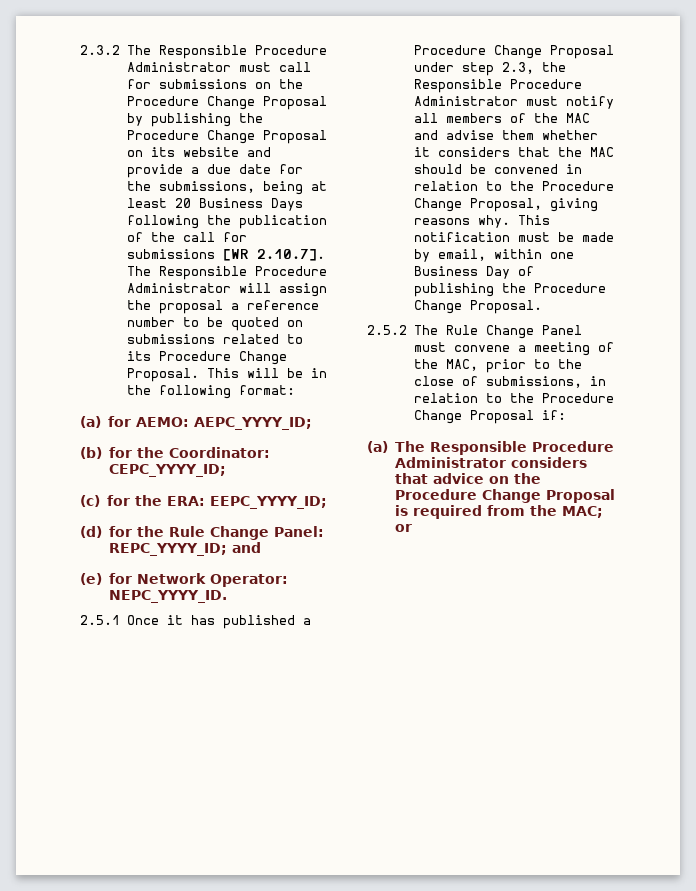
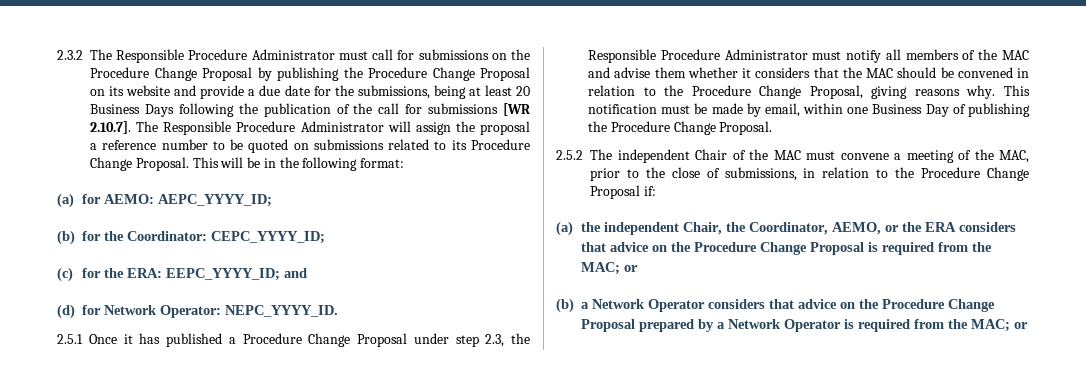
- (c) for the ERA: EEPC_YYYY_ID;
- (d) for the Rule Change Panel: REPC_YYYY_ID; and
+ (c) for the ERA: EEPC_YYYY_ID; and
- (e) for Network Operator: NEPC_YYYY_ID.
+ (d) for Network Operator: NEPC_YYYY_ID.
- 2.5.2 The Rule Change Panel must convene a meeting of the MAC, prior to the close of submissions, in relation to the Procedure Change Proposal if:
+ 2.5.2 The independent Chair of the MAC must convene a meeting of the MAC, prior to the close of submissions, in relation to the Procedure Change Proposal if:
- (a) The Responsible Procedure Administrator considers that advice on the Procedure Change Proposal is required from the MAC; or
+ (a) the independent Chair, the Coordinator, AEMO, or the ERA considers that advice on the Procedure Change Proposal is required from the MAC; or
+ (b) a Network Operator considers that advice on the Procedure Change Proposal prepared by a Network Operator is required from the MAC; or

